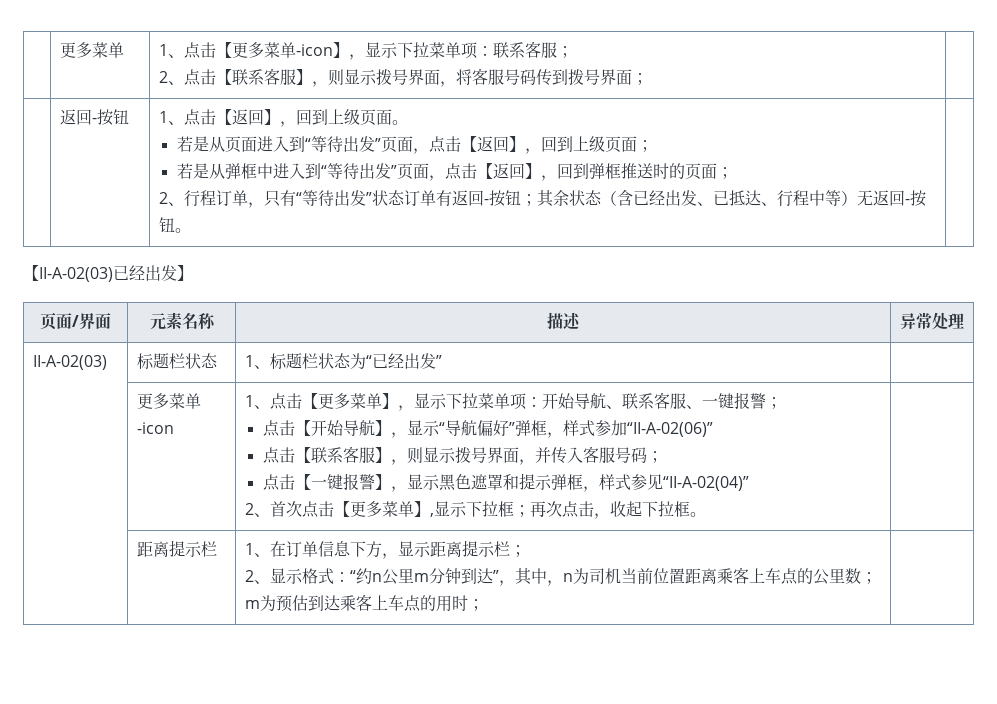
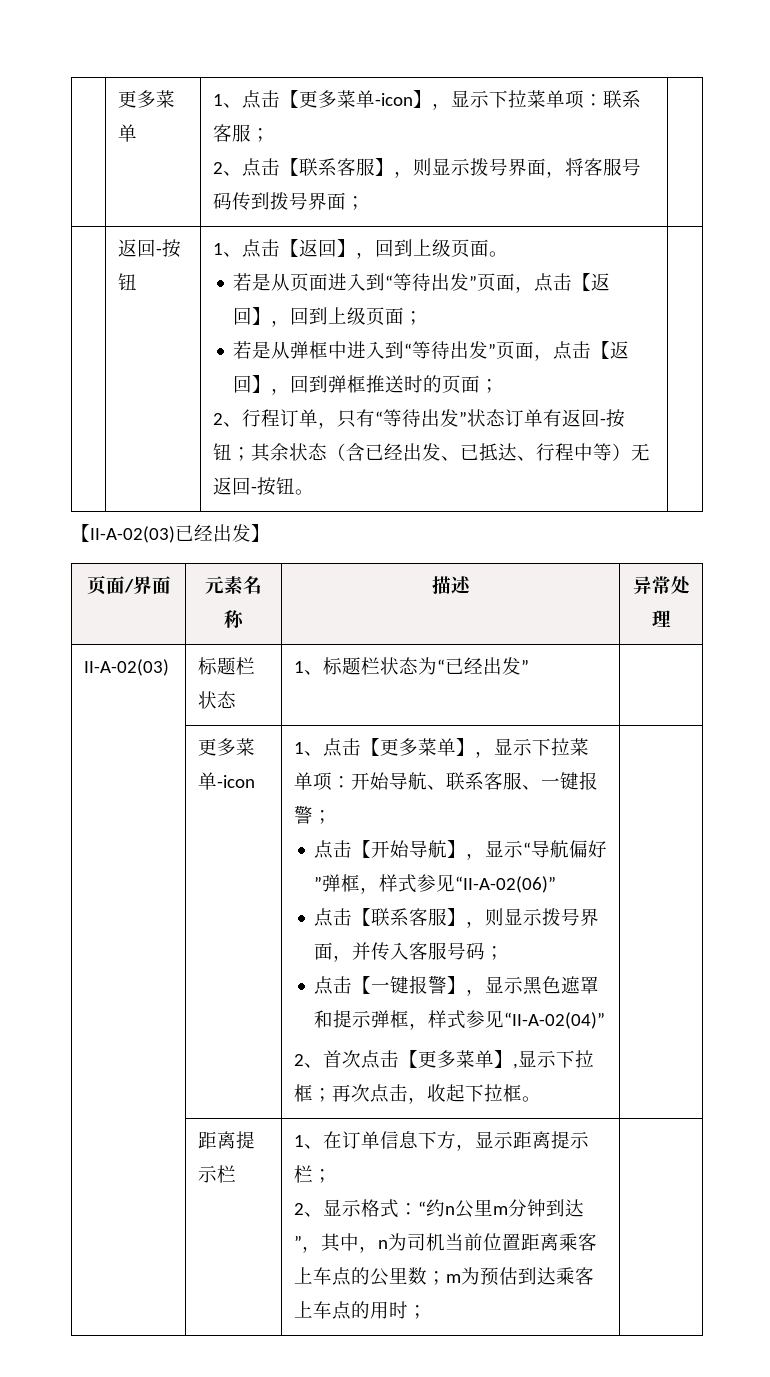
- 点击【开始导航】，显示“导航偏好”弹框，样式参加“II-A-02(06)”
+ 点击【开始导航】，显示“导航偏好”弹框，样式参见“II-A-02(06)”

